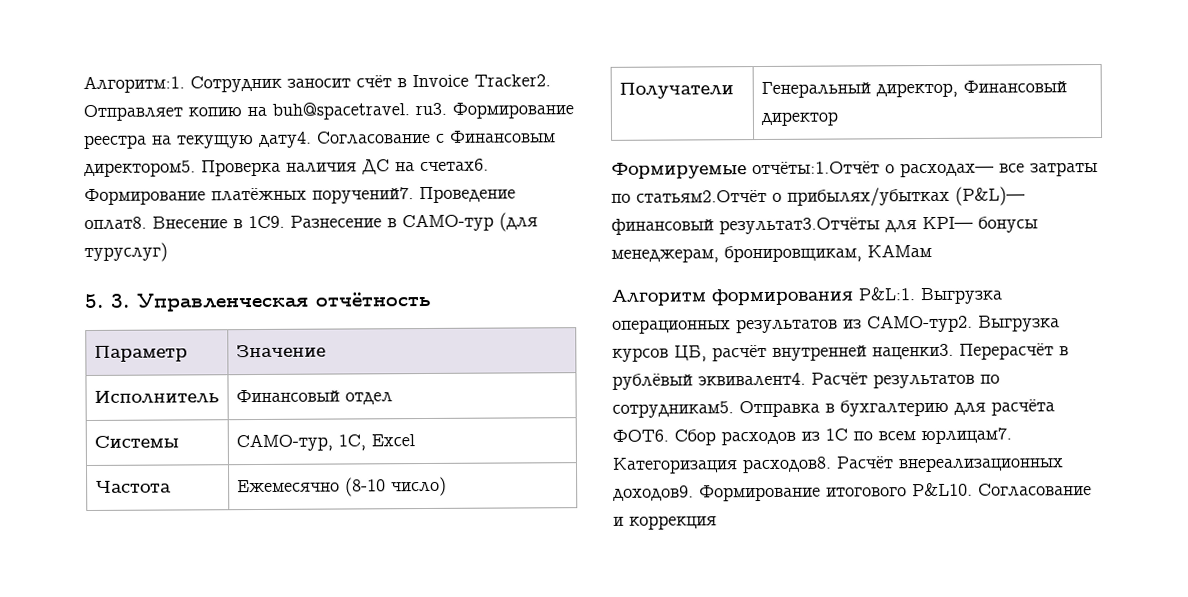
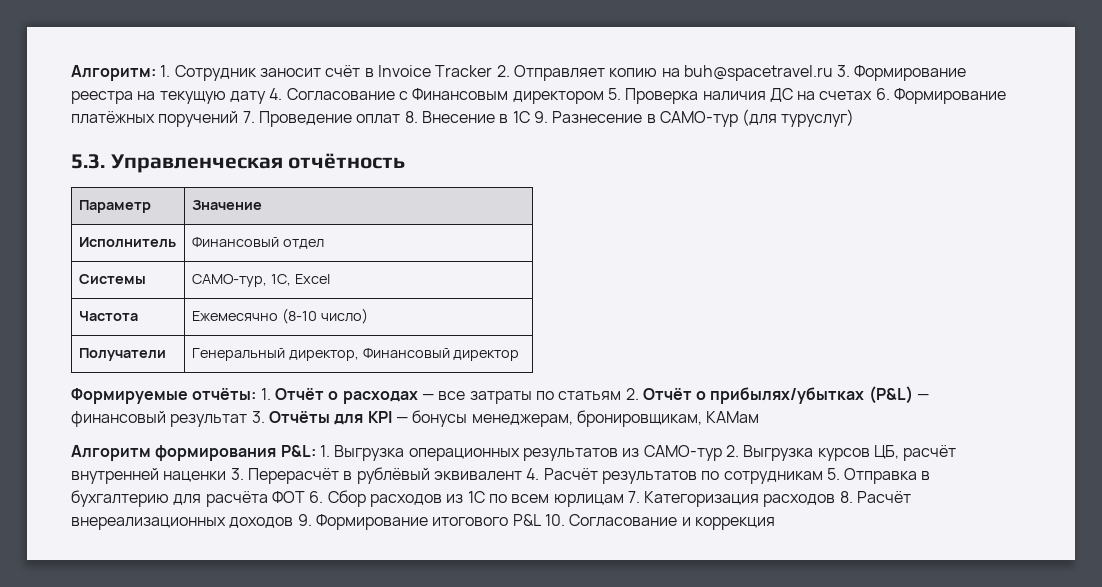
- Алгоритм:1. Сотрудник заносит счёт в Invoice Tracker2. Отправляет копию на buh@spacetravel. ru3. Формирование реестра на текущую дату4. Согласование с Финансовым директором5. Проверка наличия ДС на счетах6. Формирование платёжных поручений7. Проведение оплат8. Внесение в 1С9. Разнесение в САМО-тур (для туруслуг)
+ Алгоритм: 1. Сотрудник заносит счёт в Invoice Tracker 2. Отправляет копию на buh@spacetravel.ru 3. Формирование реестра на текущую дату 4. Согласование с Финансовым директором 5. Проверка наличия ДС на счетах 6. Формирование платёжных поручений 7. Проведение оплат 8. Внесение в 1С 9. Разнесение в САМО-тур (для туруслуг)
- 5. 3. Управленческая отчётность
+ 5.3. Управленческая отчётность
- Формируемые отчёты:1.Отчёт о расходах— все затраты по статьям2.Отчёт о прибылях/убытках (P&L)— финансовый результат3.Отчёты для KPI— бонусы менеджерам, бронировщикам, КАМам
+ Формируемые отчёты: 1. Отчёт о расходах — все затраты по статьям 2. Отчёт о прибылях/убытках (P&L) — финансовый результат 3. Отчёты для KPI — бонусы менеджерам, бронировщикам, КАМам
- Алгоритм формирования P&L:1. Выгрузка операционных результатов из САМО-тур2. Выгрузка курсов ЦБ, расчёт внутренней наценки3. Перерасчёт в рублёвый эквивалент4. Расчёт результатов по сотрудникам5. Отправка в бухгалтерию для расчёта ФОТ6. Сбор расходов из 1С по всем юрлицам7. Категоризация расходов8. Расчёт внереализационных доходов9. Формирование итогового P&L10. Согласование и коррекция
+ Алгоритм формирования P&L: 1. Выгрузка операционных результатов из САМО-тур 2. Выгрузка курсов ЦБ, расчёт внутренней наценки 3. Перерасчёт в рублёвый эквивалент 4. Расчёт результатов по сотрудникам 5. Отправка в бухгалтерию для расчёта ФОТ 6. Сбор расходов из 1С по всем юрлицам 7. Категоризация расходов 8. Расчёт внереализационных доходов 9. Формирование итогового P&L 10. Согласование и коррекция

